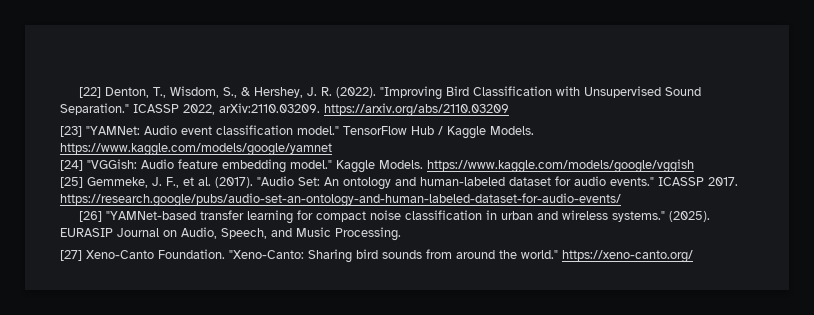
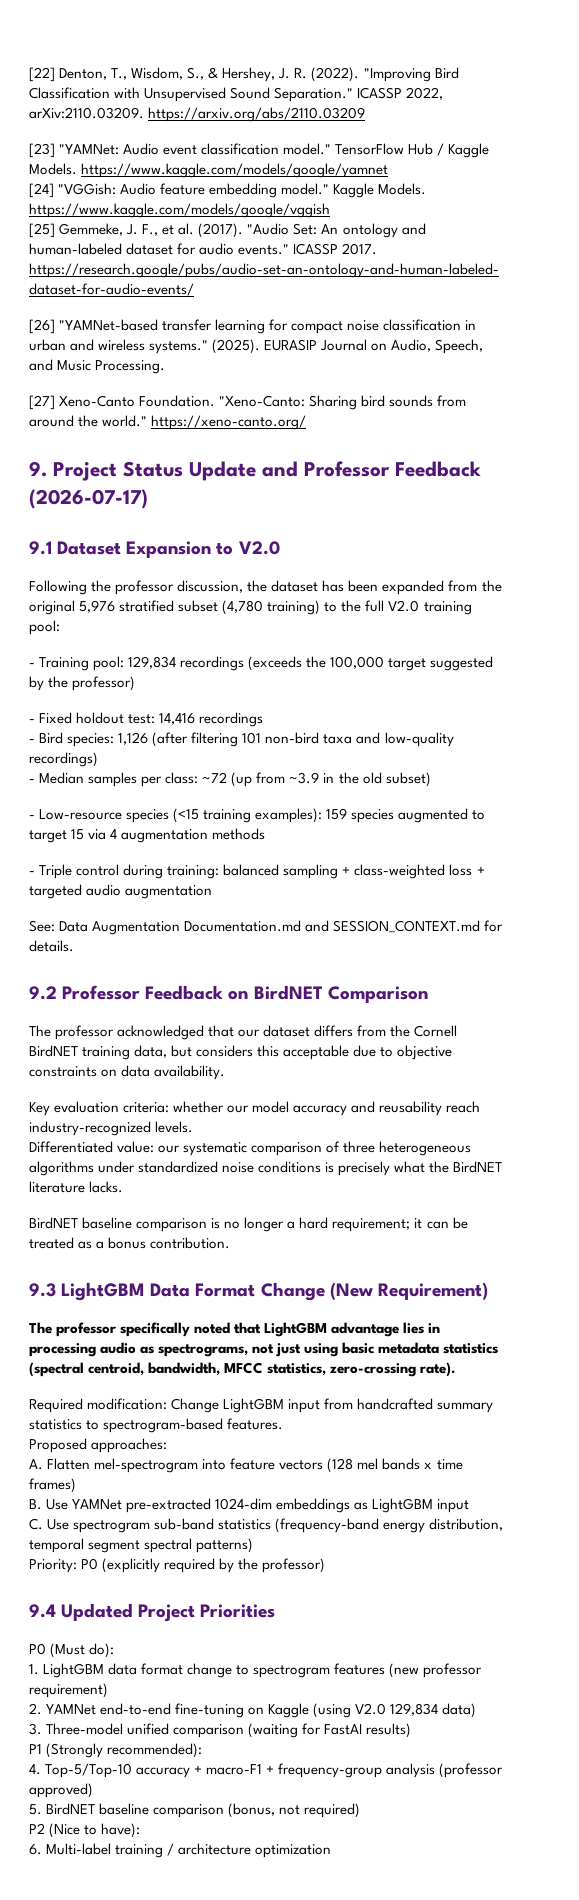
+ 9. Project Status Update and Professor Feedback (2026-07-17)
+ 9.1 Dataset Expansion to V2.0
+ Following the professor discussion, the dataset has been expanded from the original 5,976 stratified subset (4,780 training) to the full V2.0 training pool:
+ - Training pool: 129,834 recordings (exceeds the 100,000 target suggested by the professor)
+ - Fixed holdout test: 14,416 recordings
+ - Bird species: 1,126 (after filtering 101 non-bird taxa and low-quality recordings)
+ - Median samples per class: ~72 (up from ~3.9 in the old subset)
+ - Low-resource species (<15 training examples): 159 species augmented to target 15 via 4 augmentation methods
+ - Triple control during training: balanced sampling + class-weighted loss + targeted audio augmentation
+ See: Data Augmentation Documentation.md and SESSION_CONTEXT.md for details.
+ 9.2 Professor Feedback on BirdNET Comparison
+ The professor acknowledged that our dataset differs from the Cornell BirdNET training data, but considers this acceptable due to objective constraints on data availability.
+ Key evaluation criteria: whether our model accuracy and reusability reach industry-recognized levels.
+ Differentiated value: our systematic comparison of three heterogeneous algorithms under standardized noise conditions is precisely what the BirdNET literature lacks.
+ BirdNET baseline comparison is no longer a hard requirement; it can be treated as a bonus contribution.
+ 9.3 LightGBM Data Format Change (New Requirement)
+ The professor specifically noted that LightGBM advantage lies in processing audio as spectrograms, not just using basic metadata statistics (spectral centroid, bandwidth, MFCC statistics, zero-crossing rate).
+ Required modification: Change LightGBM input from handcrafted summary statistics to spectrogram-based features.
+ Proposed approaches:
+ A. Flatten mel-spectrogram into feature vectors (128 mel bands x time frames)
+ B. Use YAMNet pre-extracted 1024-dim embeddings as LightGBM input
+ C. Use spectrogram sub-band statistics (frequency-band energy distribution, temporal segment spectral patterns)
+ Priority: P0 (explicitly required by the professor)
+ 9.4 Updated Project Priorities
+ P0 (Must do):
+ 1. LightGBM data format change to spectrogram features (new professor requirement)
+ 2. YAMNet end-to-end fine-tuning on Kaggle (using V2.0 129,834 data)
+ 3. Three-model unified comparison (waiting for FastAI results)
+ P1 (Strongly recommended):
+ 4. Top-5/Top-10 accuracy + macro-F1 + frequency-group analysis (professor approved)
+ 5. BirdNET baseline comparison (bonus, not required)
+ P2 (Nice to have):
+ 6. Multi-label training / architecture optimization

